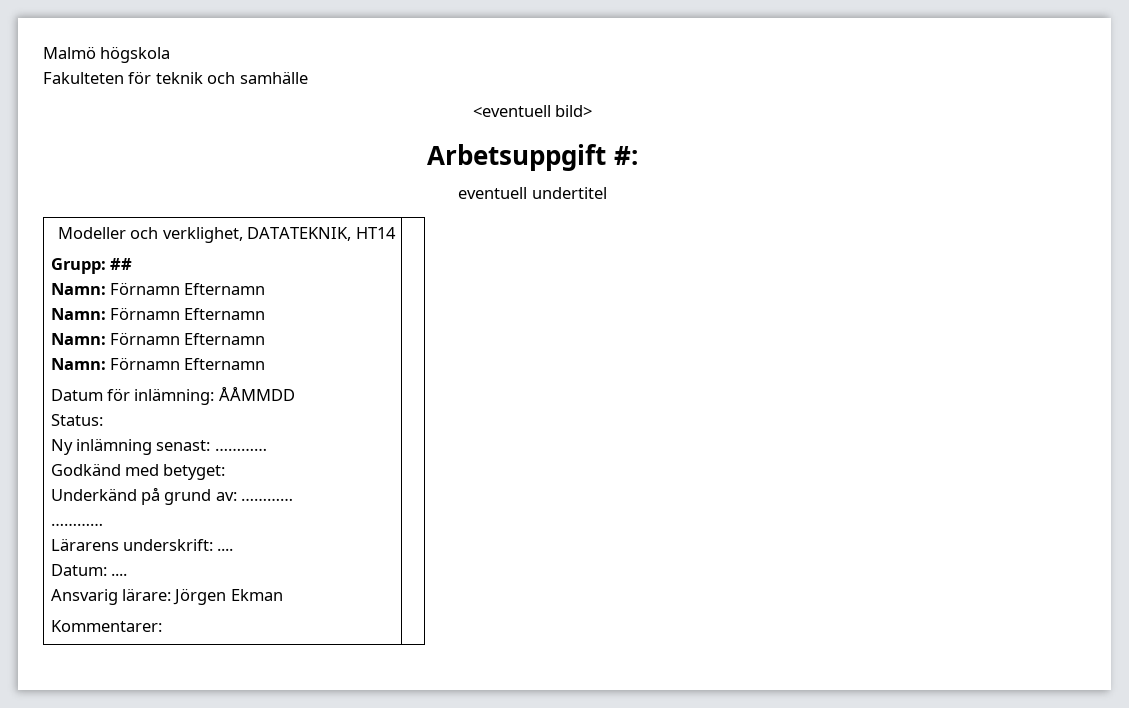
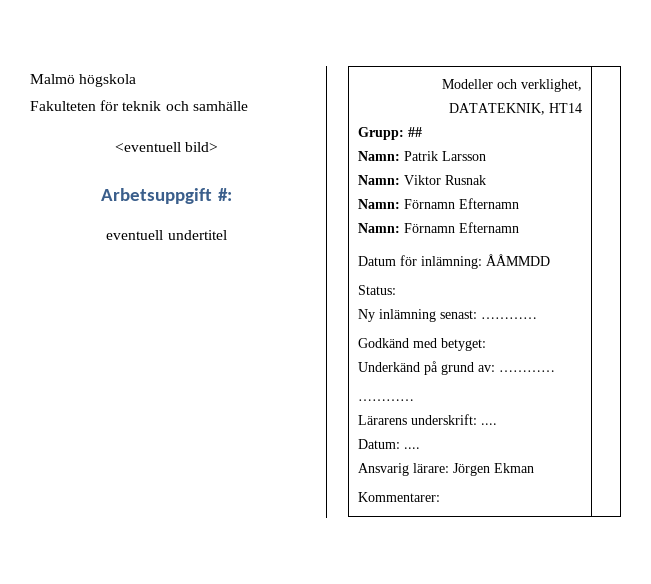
  Grupp: ##
- Namn: Förnamn Efternamn
- Namn: Förnamn Efternamn
+ Namn: Patrik Larsson
+ Namn: Viktor Rusnak

